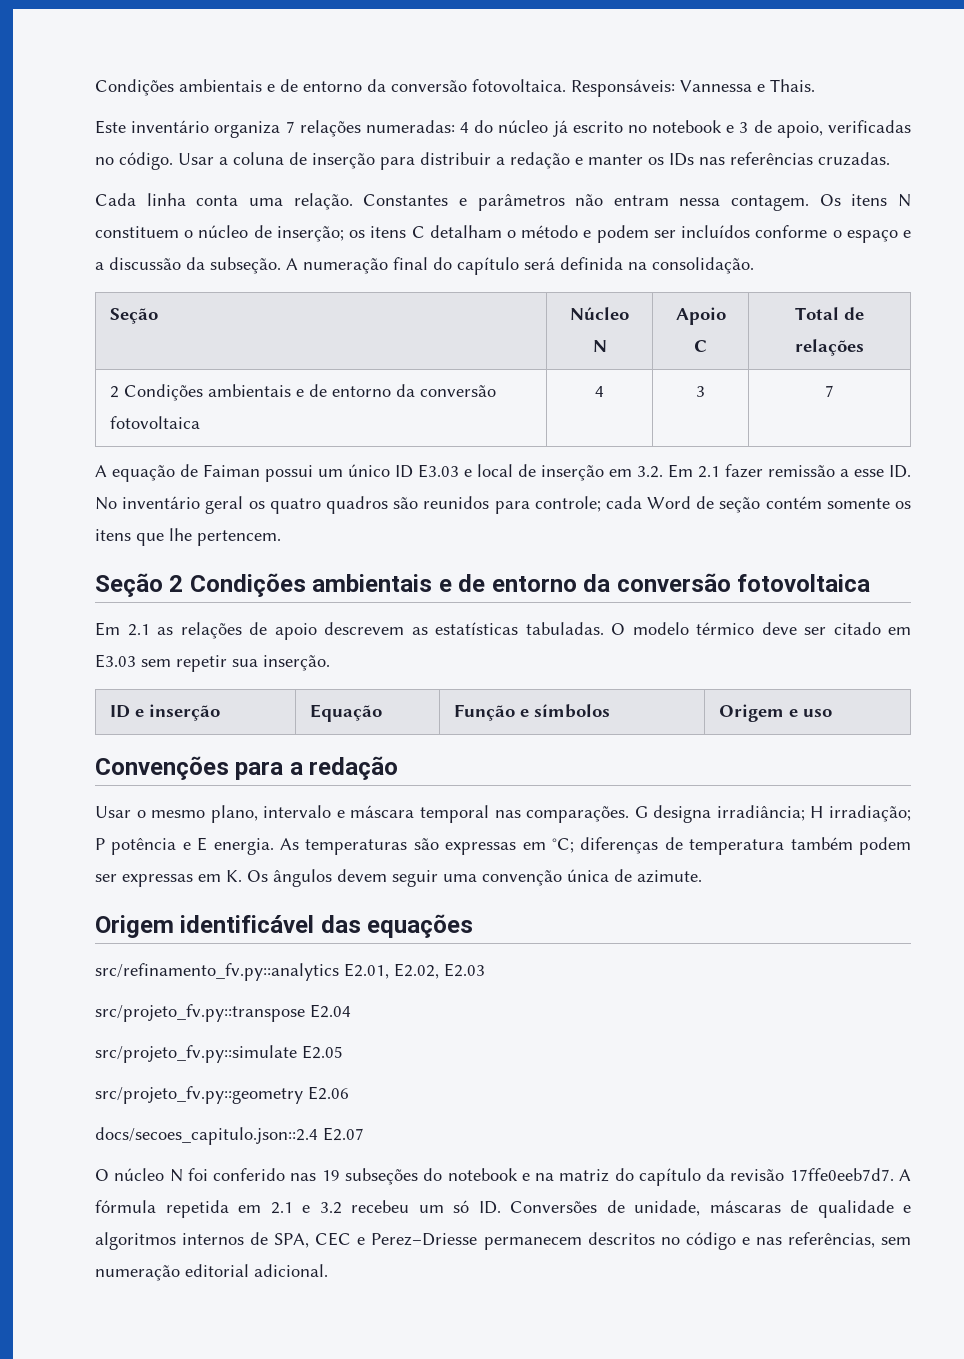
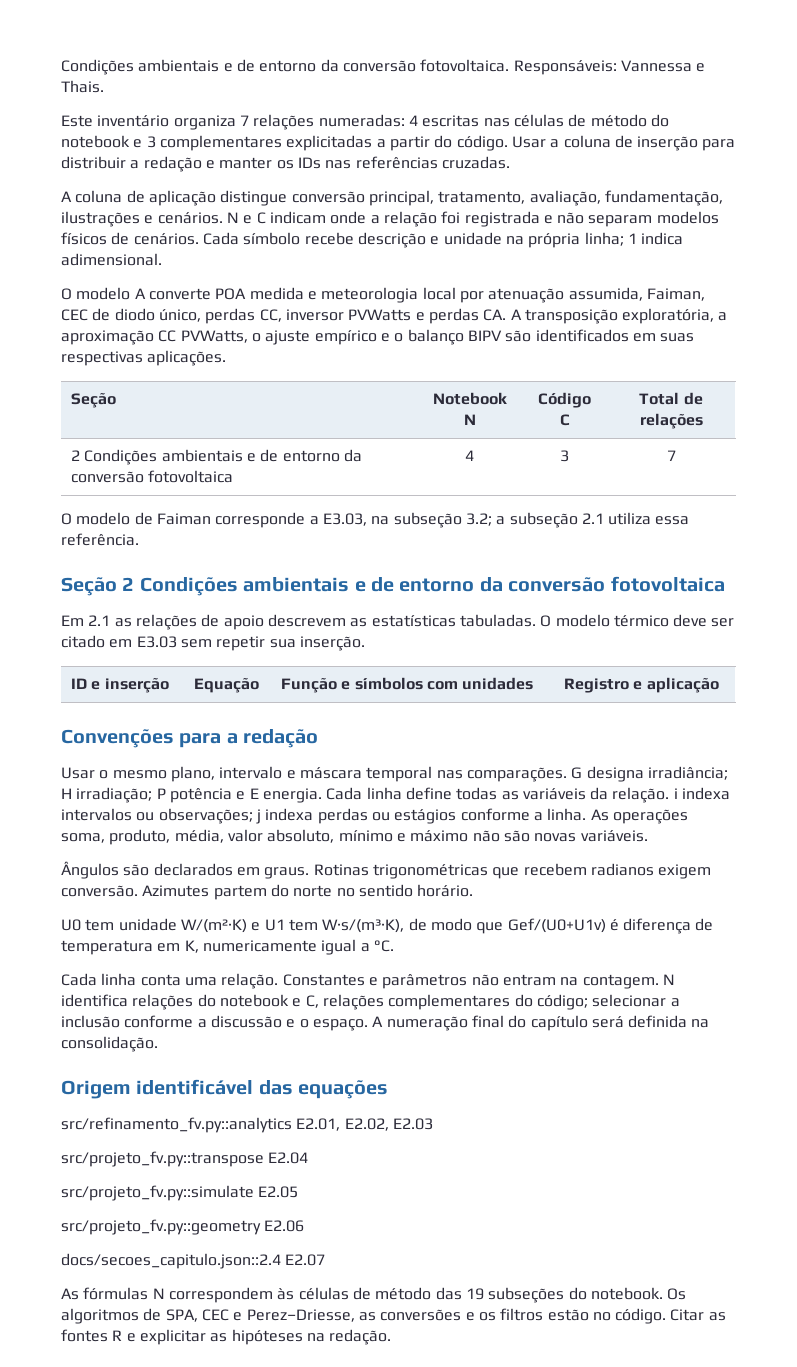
- Este inventário organiza 7 relações numeradas: 4 do núcleo já escrito no notebook e 3 de apoio, verificadas no código.
+ Este inventário organiza 7 relações numeradas: 4 escritas nas células de método do notebook e 3 complementares explicitadas a partir do código.
- Cada linha conta uma relação. Constantes e parâmetros não entram nessa contagem. Os itens N constituem o núcleo de inserção; os itens C detalham o método e podem ser incluídos conforme o espaço e a discussão da subseção. A numeração final do capítulo será definida na consolidação.
+ A coluna de aplicação distingue conversão principal, tratamento, avaliação, fundamentação, ilustrações e cenários. N e C indicam onde a relação foi registrada e não separam modelos físicos de cenários. Cada símbolo recebe descrição e unidade na própria linha; 1 indica adimensional.
+ O modelo A converte POA medida e meteorologia local por atenuação assumida, Faiman, CEC de diodo único, perdas CC, inversor PVWatts e perdas CA. A transposição exploratória, a aproximação CC PVWatts, o ajuste empírico e o balanço BIPV são identificados em suas respectivas aplicações.
- Seção | Núcleo N | Apoio C | Total de relações
+ Seção | Notebook N | Código C | Total de relações
- A equação de Faiman possui um único ID E3.03 e local de inserção em 3.2. Em 2.1 fazer remissão a esse ID. No inventário geral os quatro quadros são reunidos para controle; cada Word de seção contém somente os itens que lhe pertencem.
+ O modelo de Faiman corresponde a E3.03, na subseção 3.2; a subseção 2.1 utiliza essa referência.
- ID e inserção | Equação | Função e símbolos | Origem e uso
+ ID e inserção | Equação | Função e símbolos com unidades | Registro e aplicação
- As temperaturas são expressas em °C; diferenças de temperatura também podem ser expressas em K. Os ângulos devem seguir uma convenção única de azimute.
+ Cada linha define todas as variáveis da relação. i indexa intervalos ou observações; j indexa perdas ou estágios conforme a linha. As operações soma, produto, média, valor absoluto, mínimo e máximo não são novas variáveis.
+ Ângulos são declarados em graus. Rotinas trigonométricas que recebem radianos exigem conversão. Azimutes partem do norte no sentido horário.
+ U0 tem unidade W/(m²·K) e U1 tem W·s/(m³·K), de modo que Gef/(U0+U1v) é diferença de temperatura em K, numericamente igual a °C.
+ Cada linha conta uma relação. Constantes e parâmetros não entram na contagem. N identifica relações do notebook e C, relações complementares do código; selecionar a inclusão conforme a discussão e o espaço. A numeração final do capítulo será definida na consolidação.
- O núcleo N foi conferido nas 19 subseções do notebook e na matriz do capítulo da revisão 17ffe0eeb7d7. A fórmula repetida em 2.1 e 3.2 recebeu um só ID. Conversões de unidade, máscaras de qualidade e algoritmos internos de SPA, CEC e Perez–Driesse permanecem descritos no código e nas referências, sem numeração editorial adicional.
+ As fórmulas N correspondem às células de método das 19 subseções do notebook. Os algoritmos de SPA, CEC e Perez–Driesse, as conversões e os filtros estão no código. Citar as fontes R e explicitar as hipóteses na redação.

